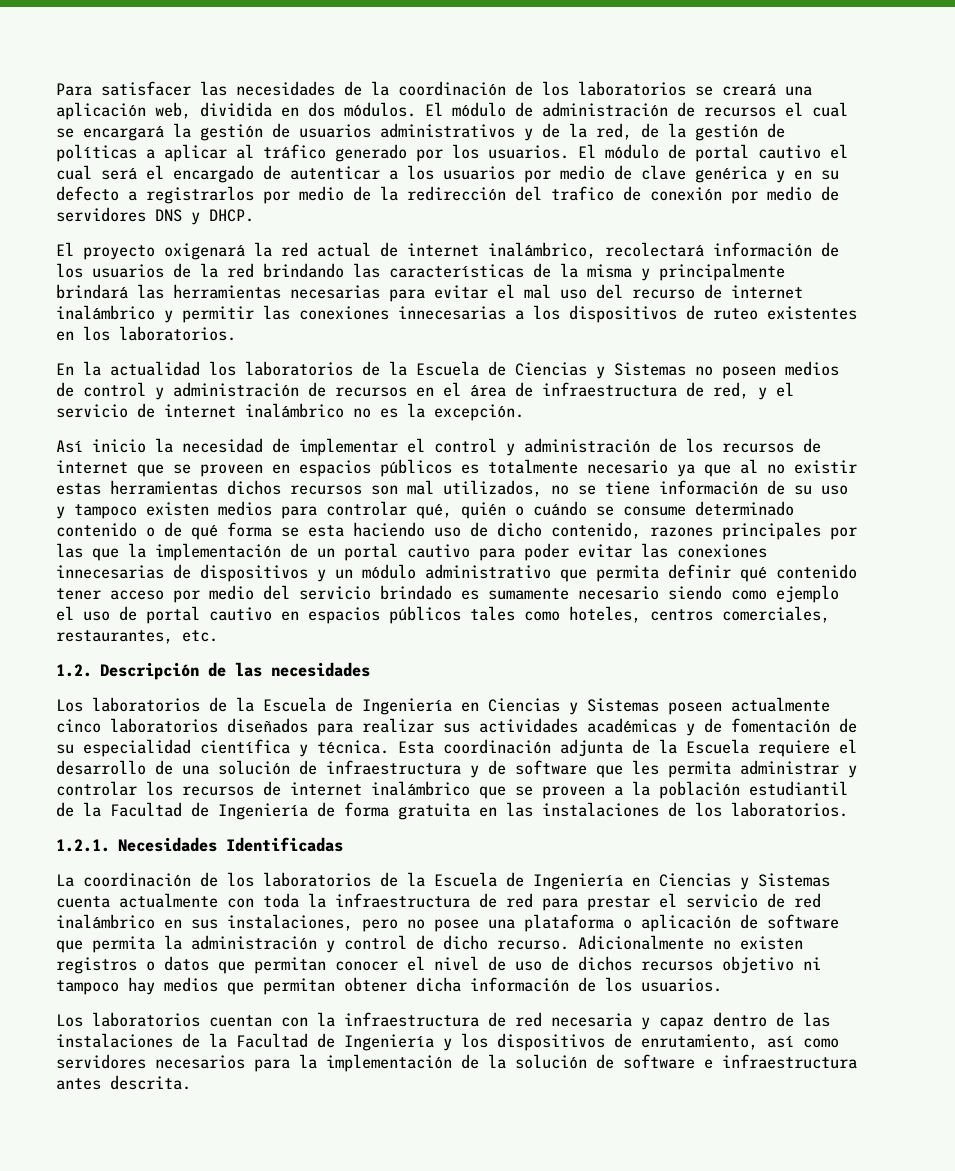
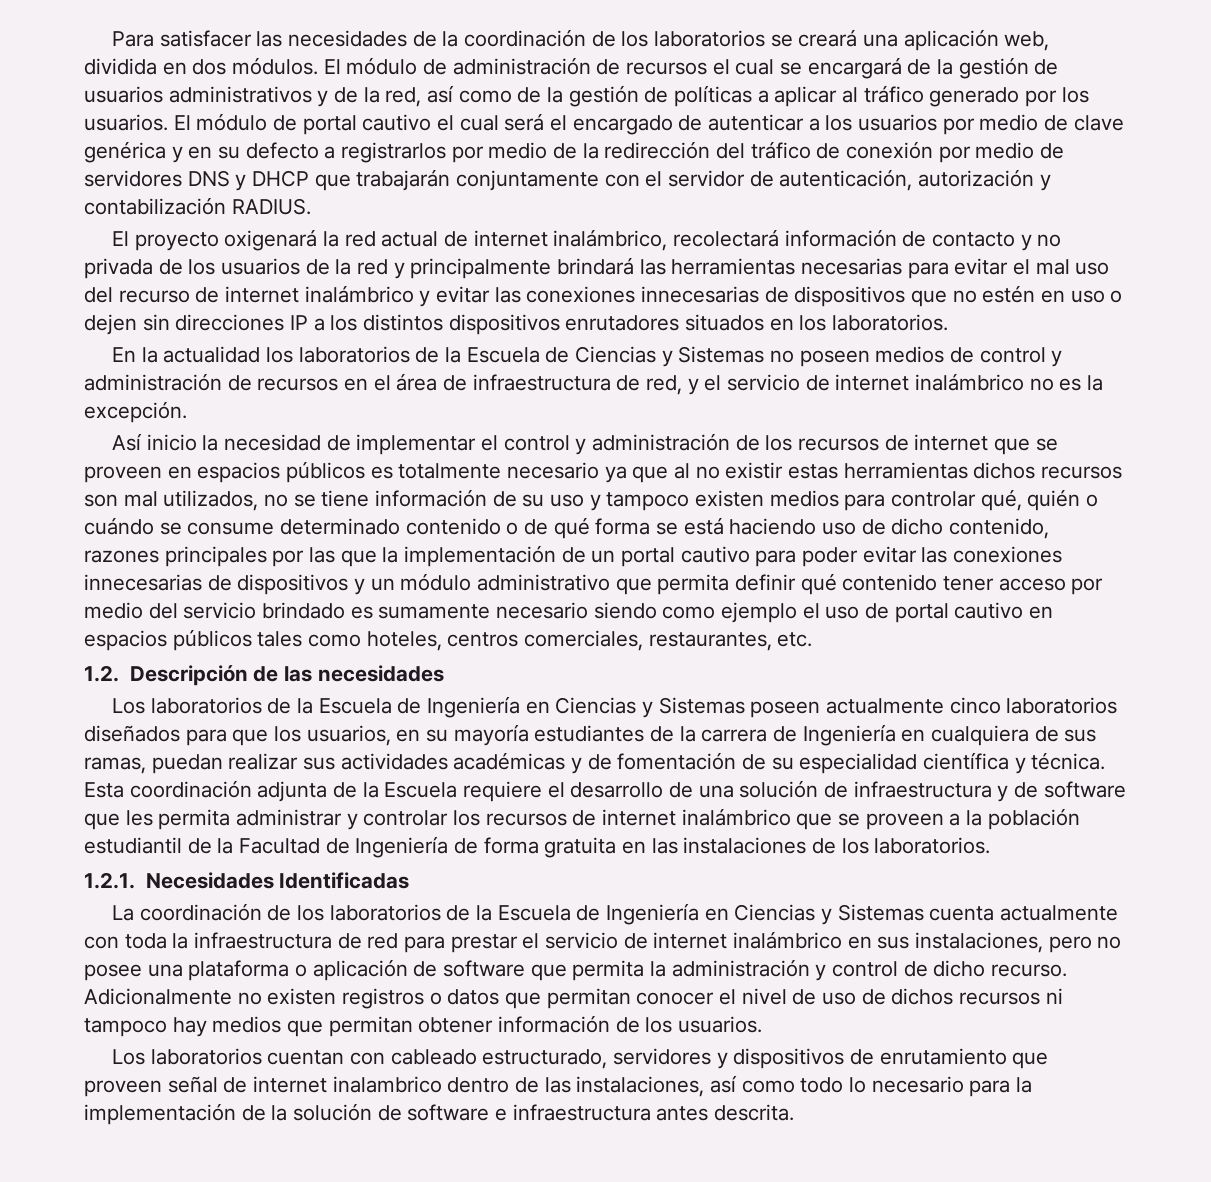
- El módulo de administración de recursos el cual se encargará la gestión de usuarios administrativos y de la red, de la gestión de políticas a aplicar al tráfico generado por los usuarios.
+ El módulo de administración de recursos el cual se encargará de la gestión de usuarios administrativos y de la red, así como de la gestión de políticas a aplicar al tráfico generado por los usuarios.
- El módulo de portal cautivo el cual será el encargado de autenticar a los usuarios por medio de clave genérica y en su defecto a registrarlos por medio de la redirección del trafico de conexión por medio de servidores DNS y DHCP.
+ El módulo de portal cautivo el cual será el encargado de autenticar a los usuarios por medio de clave genérica y en su defecto a registrarlos por medio de la redirección del tráfico de conexión por medio de servidores DNS y DHCP que trabajarán conjuntamente con el servidor de autenticación, autorización y contabilización RADIUS.
- El proyecto oxigenará la red actual de internet inalámbrico, recolectará información de los usuarios de la red brindando las características de la misma y principalmente brindará las herramientas necesarias para evitar el mal uso del recurso de internet inalámbrico y permitir las conexiones innecesarias a los dispositivos de ruteo existentes en los laboratorios.
+ El proyecto oxigenará la red actual de internet inalámbrico, recolectará información de contacto y no privada de los usuarios de la red y principalmente brindará las herramientas necesarias para evitar el mal uso del recurso de internet inalámbrico y evitar las conexiones innecesarias de dispositivos que no estén en uso o dejen sin direcciones IP a los distintos dispositivos enrutadores situados en los laboratorios.
- Así inicio la necesidad de implementar el control y administración de los recursos de internet que se proveen en espacios públicos es totalmente necesario ya que al no existir estas herramientas dichos recursos son mal utilizados, no se tiene información de su uso y tampoco existen medios para controlar qué, quién o cuándo se consume determinado contenido o de qué forma se esta haciendo uso de dicho contenido, razones principales por las que la implementación de un portal cautivo para poder evitar las conexiones innecesarias de dispositivos y un módulo administrativo que permita definir qué contenido tener acceso por medio del servicio brindado es sumamente necesario siendo como ejemplo el uso de portal cautivo en espacios públicos tales como hoteles, centros comerciales, restaurantes, etc.
+ Así inicio la necesidad de implementar el control y administración de los recursos de internet que se proveen en espacios públicos es totalmente necesario ya que al no existir estas herramientas dichos recursos son mal utilizados, no se tiene información de su uso y tampoco existen medios para controlar qué, quién o cuándo se consume determinado contenido o de qué forma se está haciendo uso de dicho contenido, razones principales por las que la implementación de un portal cautivo para poder evitar las conexiones innecesarias de dispositivos y un módulo administrativo que permita definir qué contenido tener acceso por medio del servicio brindado es sumamente necesario siendo como ejemplo el uso de portal cautivo en espacios públicos tales como hoteles, centros comerciales, restaurantes, etc.
- Los laboratorios de la Escuela de Ingeniería en Ciencias y Sistemas poseen actualmente cinco laboratorios diseñados para realizar sus actividades académicas y de fomentación de su especialidad científica y técnica.
+ Los laboratorios de la Escuela de Ingeniería en Ciencias y Sistemas poseen actualmente cinco laboratorios diseñados para que los usuarios, en su mayoría estudiantes de la carrera de Ingeniería en cualquiera de sus ramas, puedan realizar sus actividades académicas y de fomentación de su especialidad científica y técnica.
- La coordinación de los laboratorios de la Escuela de Ingeniería en Ciencias y Sistemas cuenta actualmente con toda la infraestructura de red para prestar el servicio de red inalámbrico en sus instalaciones, pero no posee una plataforma o aplicación de software que permita la administración y control de dicho recurso.
+ La coordinación de los laboratorios de la Escuela de Ingeniería en Ciencias y Sistemas cuenta actualmente con toda la infraestructura de red para prestar el servicio de internet inalámbrico en sus instalaciones, pero no posee una plataforma o aplicación de software que permita la administración y control de dicho recurso.
- Adicionalmente no existen registros o datos que permitan conocer el nivel de uso de dichos recursos objetivo ni tampoco hay medios que permitan obtener dicha información de los usuarios.
+ Adicionalmente no existen registros o datos que permitan conocer el nivel de uso de dichos recursos ni tampoco hay medios que permitan obtener información de los usuarios.
- Los laboratorios cuentan con la infraestructura de red necesaria y capaz dentro de las instalaciones de la Facultad de Ingeniería y los dispositivos de enrutamiento, así como servidores necesarios para la implementación de la solución de software e infraestructura antes descrita.
+ Los laboratorios cuentan con cableado estructurado, servidores y dispositivos de enrutamiento que proveen señal de internet inalambrico dentro de las instalaciones, así como todo lo necesario para la implementación de la solución de software e infraestructura antes descrita.

